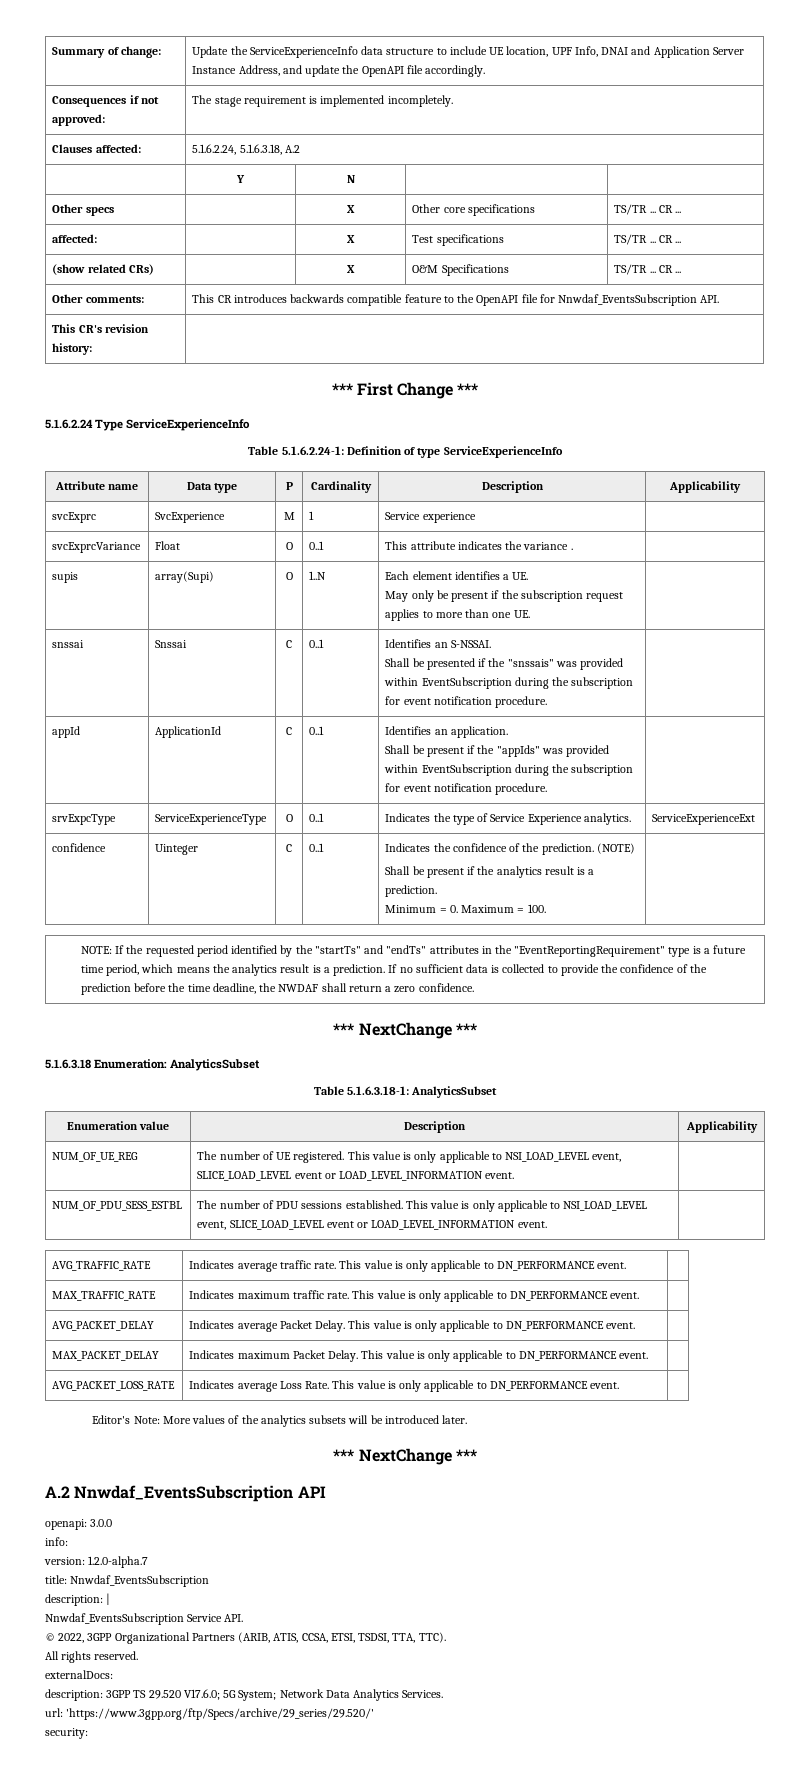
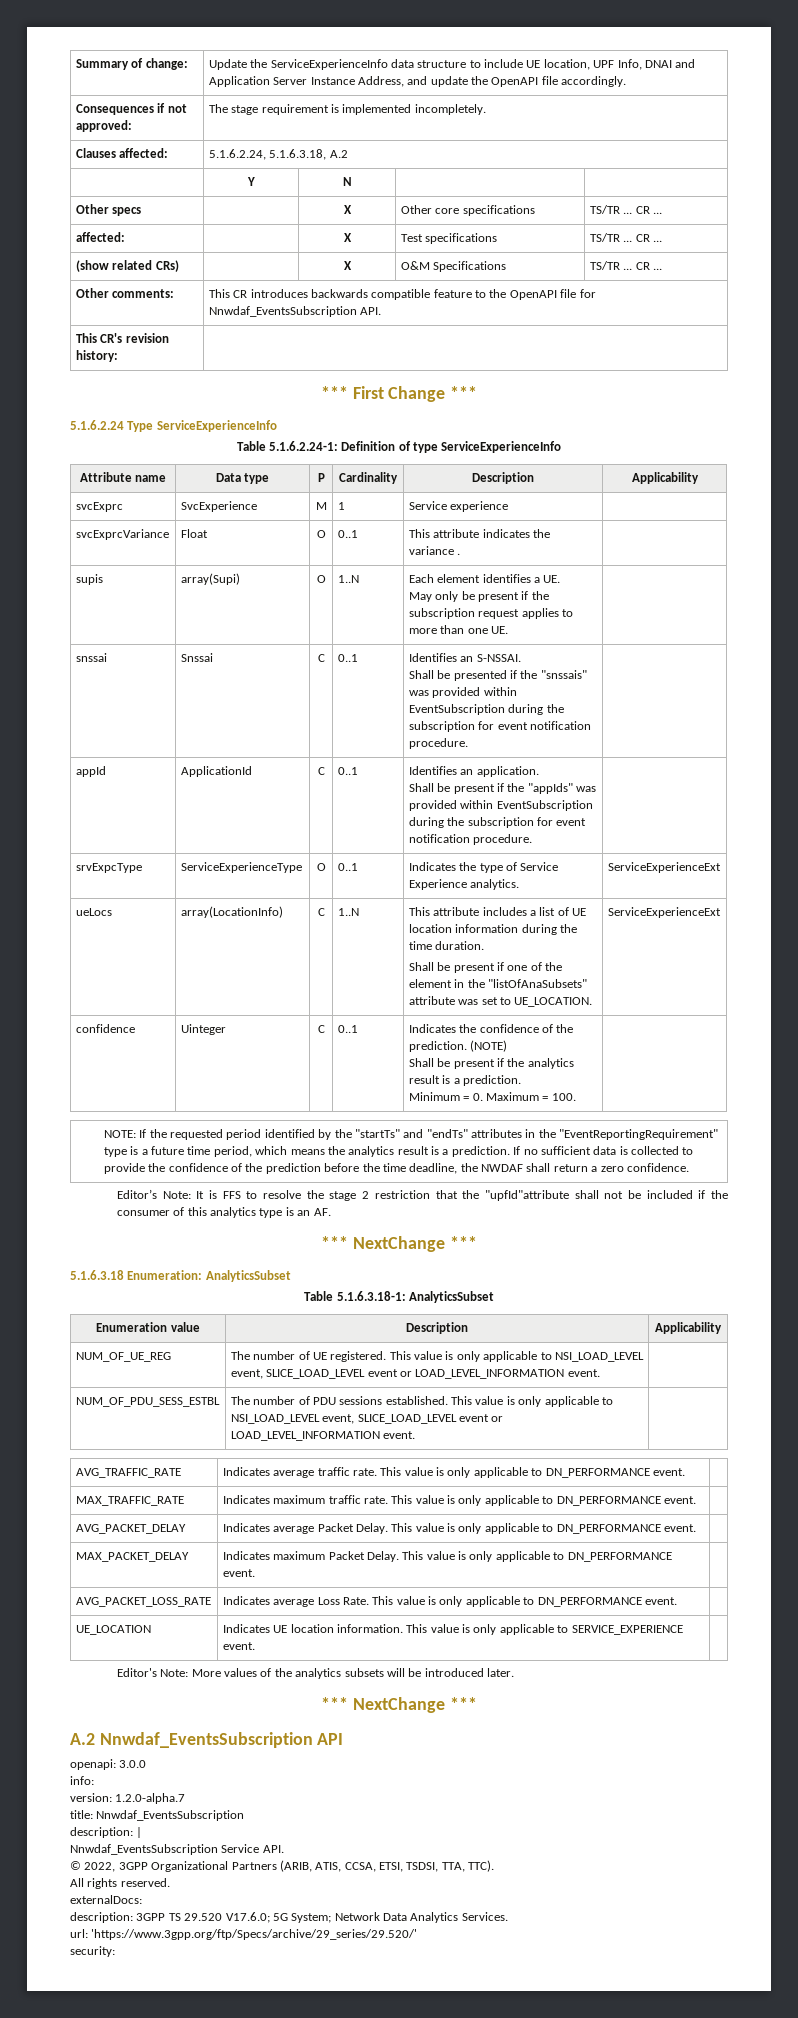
+ ueLocs | array(LocationInfo) | C | 1..N | This attribute includes a list of UE location information during the time duration.
+ Shall be present if one of the element in the "listOfAnaSubsets" attribute was set to UE_LOCATION. | ServiceExperienceExt
+ Editor’s Note: It is FFS to resolve the stage 2 restriction that the "upfId"attribute shall not be included if the consumer of this analytics type is an AF.
+ UE_LOCATION | Indicates UE location information. This value is only applicable to SERVICE_EXPERIENCE event. |

